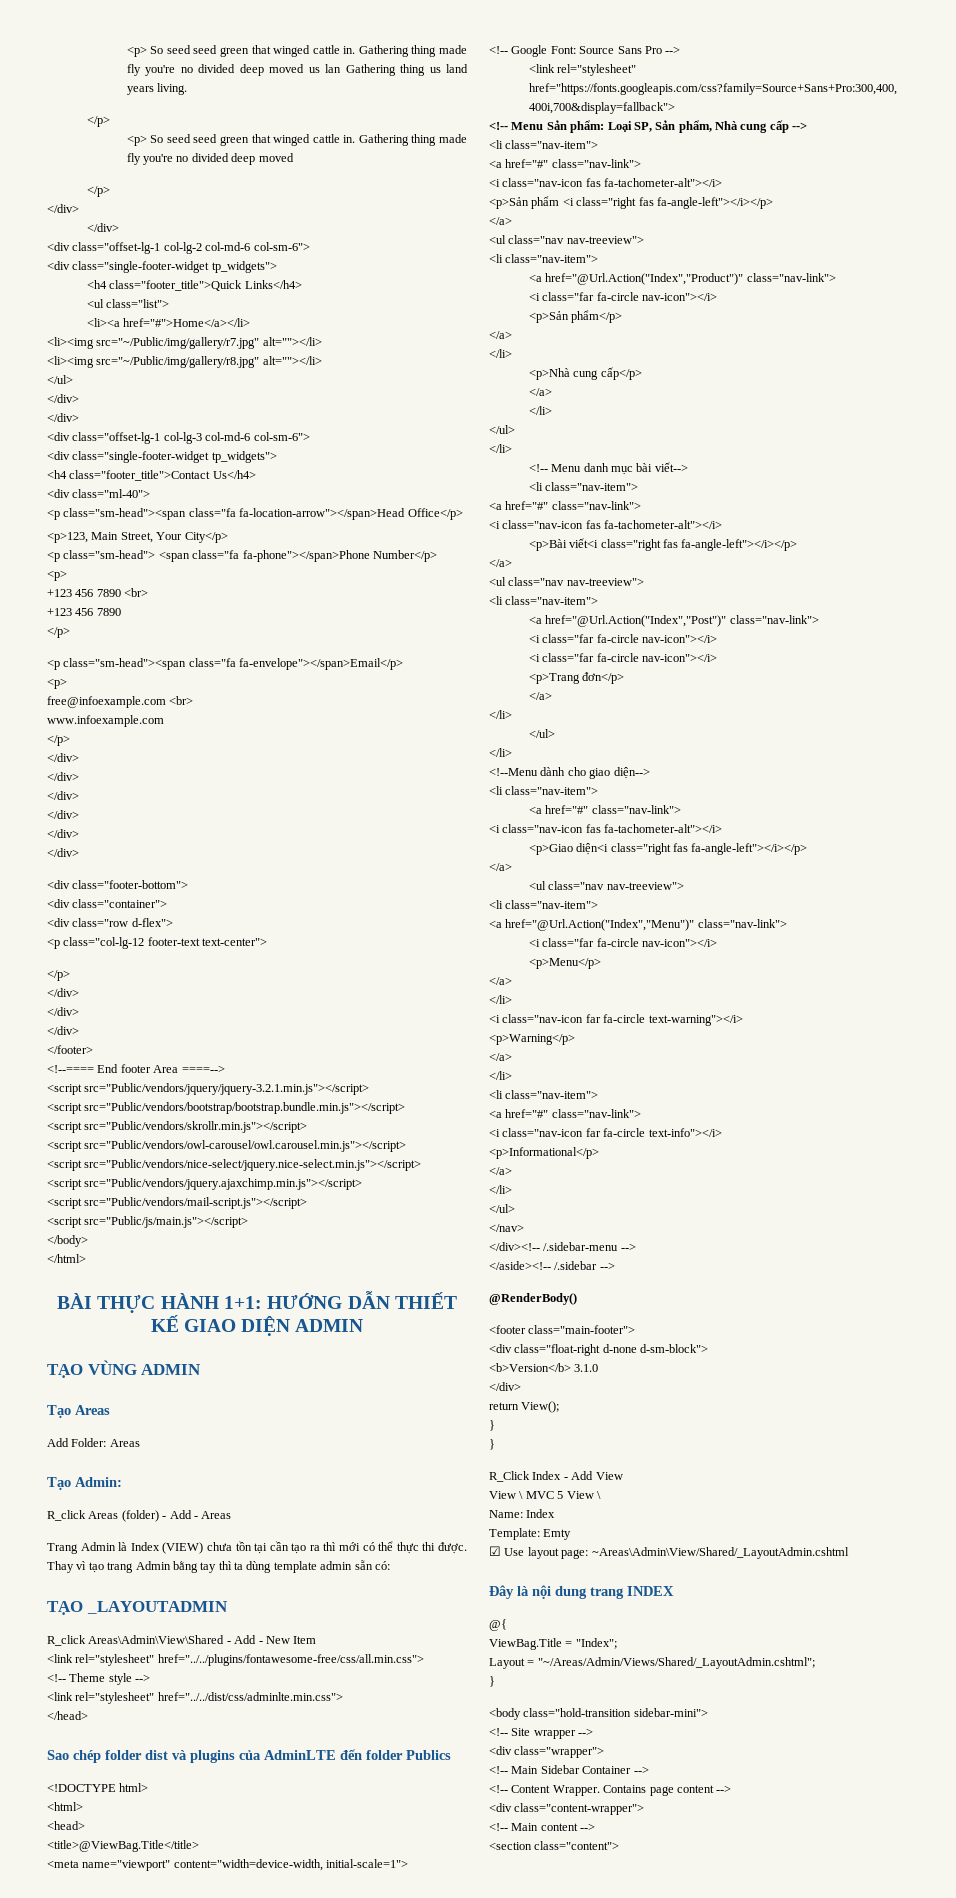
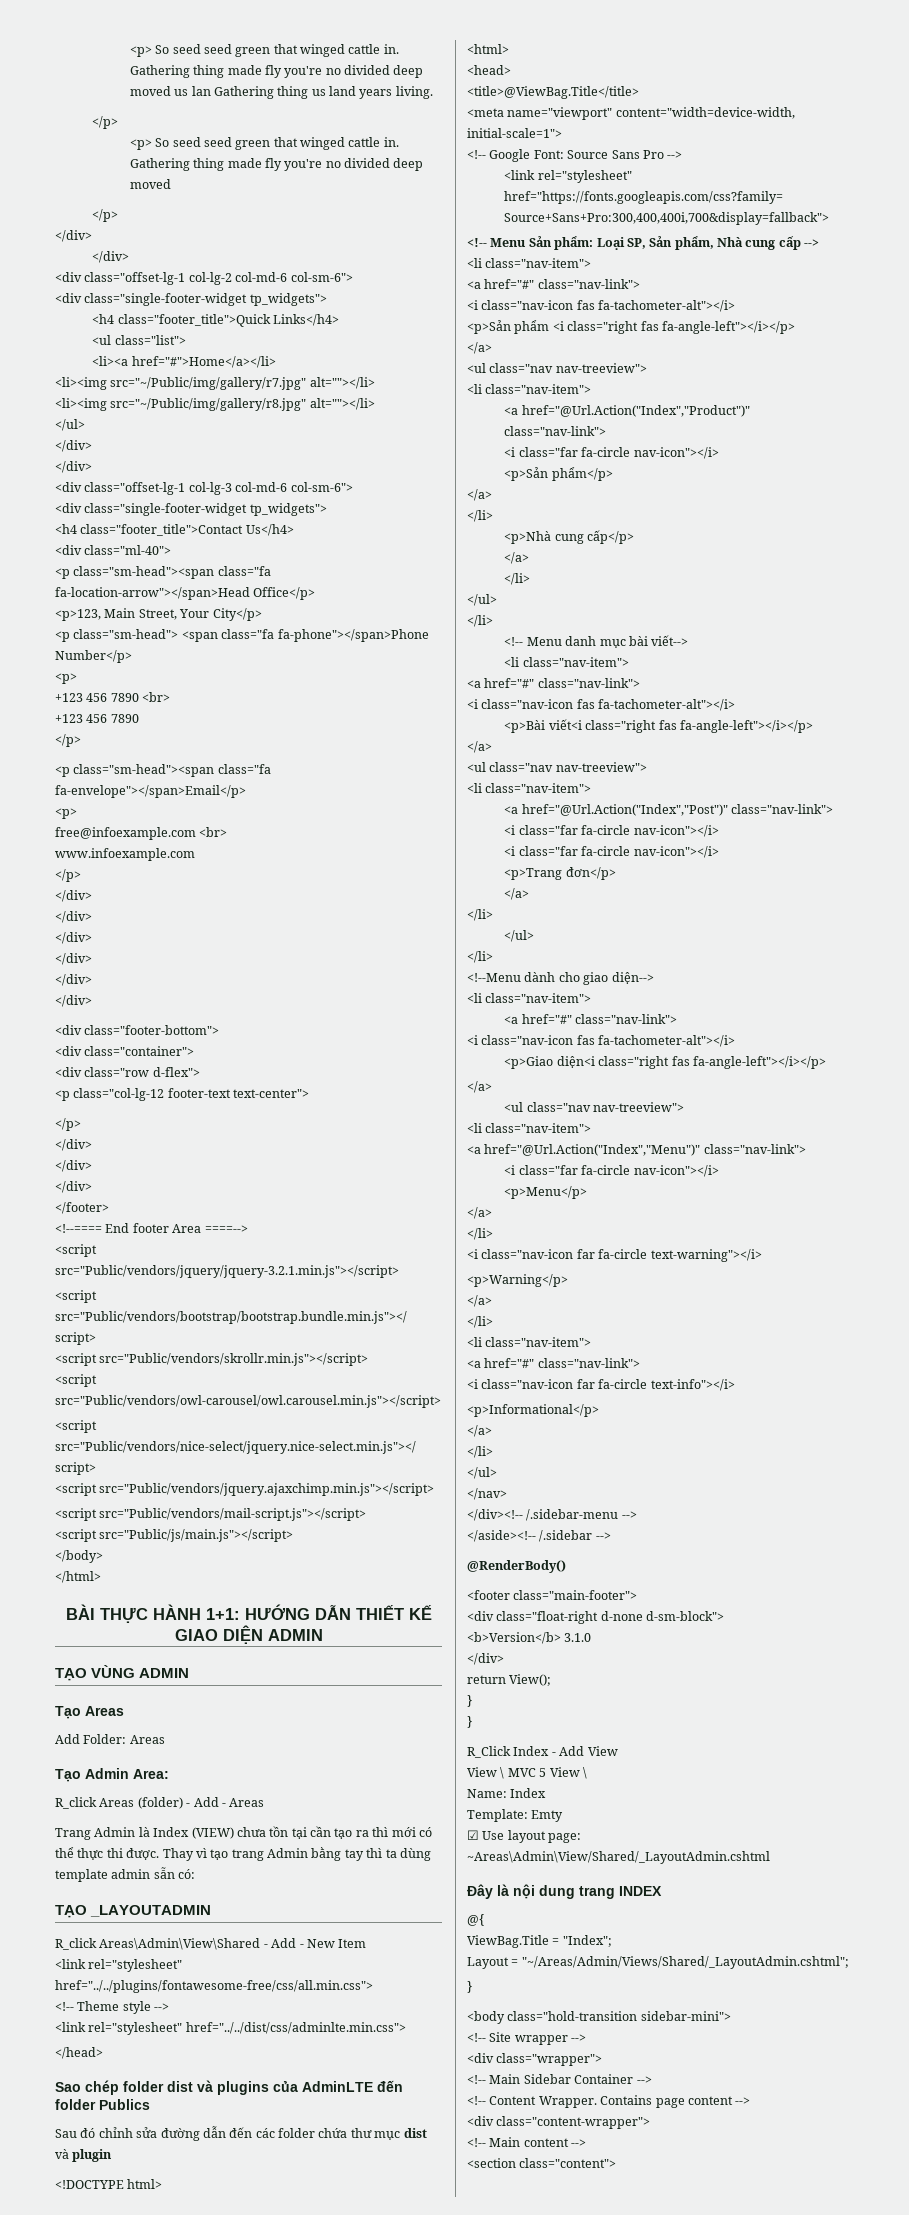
- Tạo Admin:
+ Tạo Admin Area:
+ Sau đó chỉnh sửa đường dẫn đến các folder chứa thư mục dist và plugin

